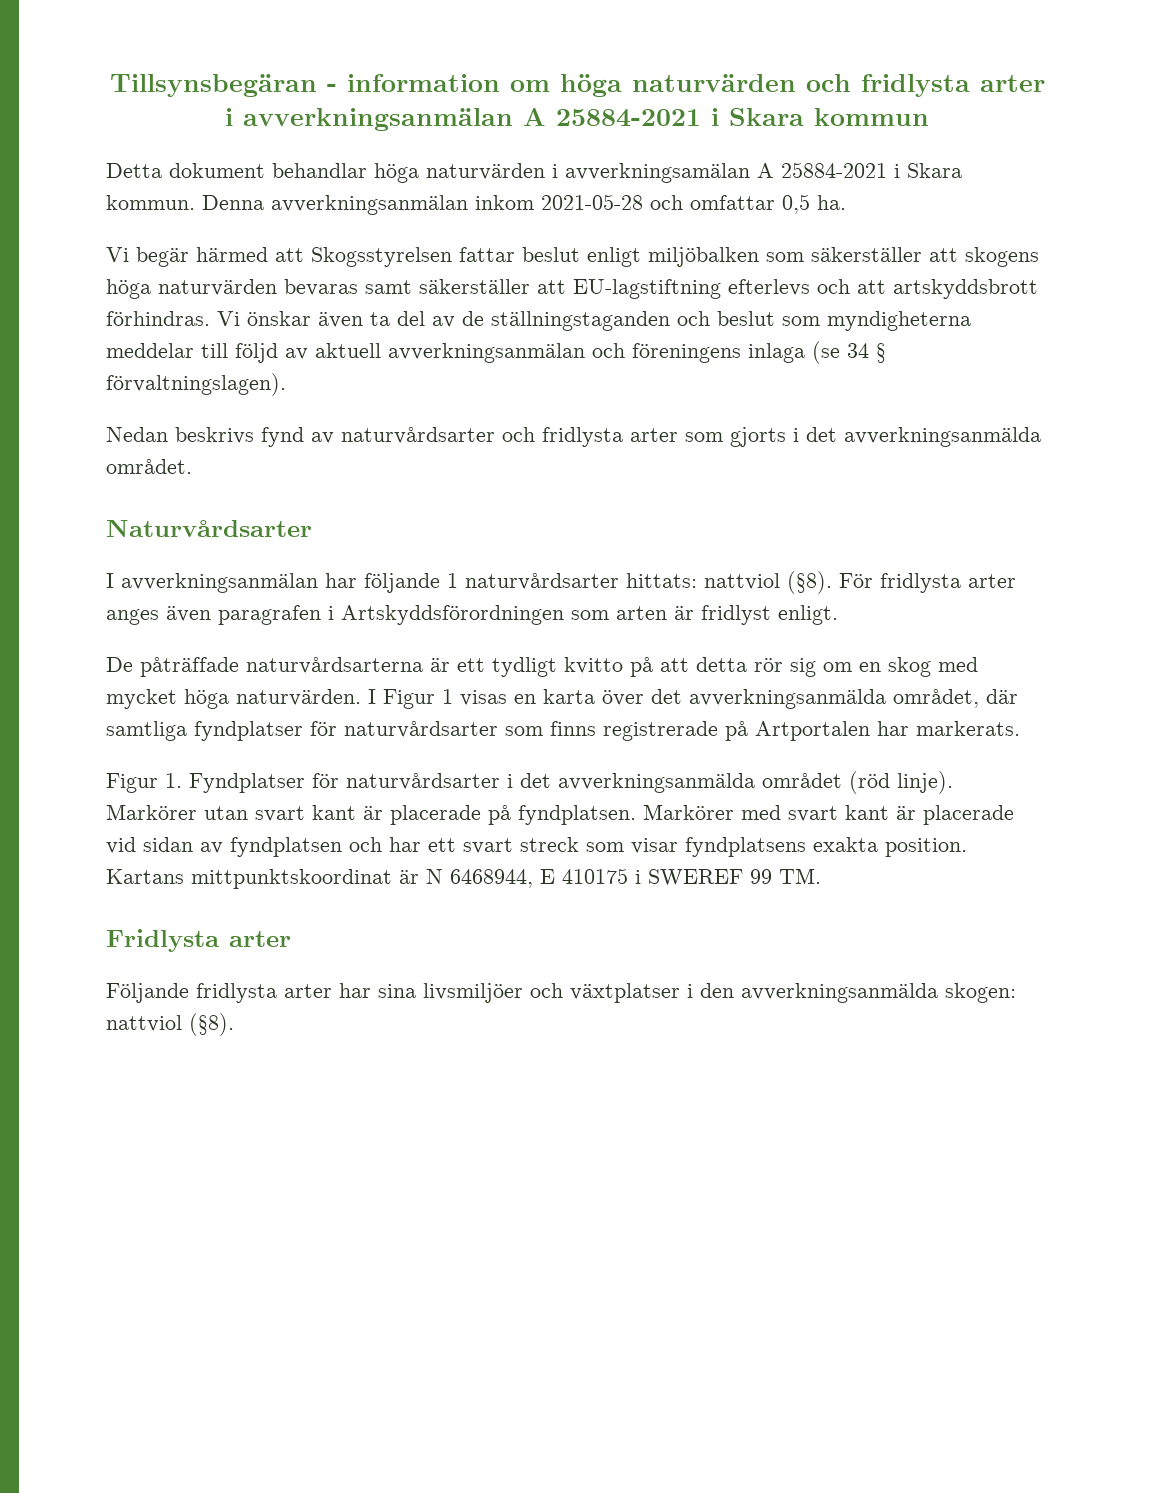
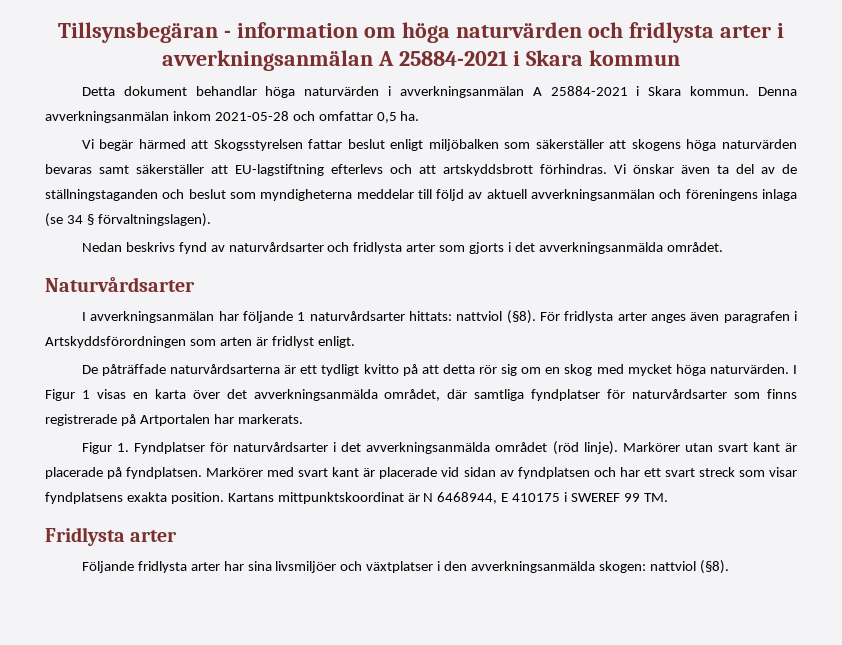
- Detta dokument behandlar höga naturvärden i avverkningsamälan A 25884-2021 i Skara kommun.
+ Detta dokument behandlar höga naturvärden i avverkningsanmälan A 25884-2021 i Skara kommun.

